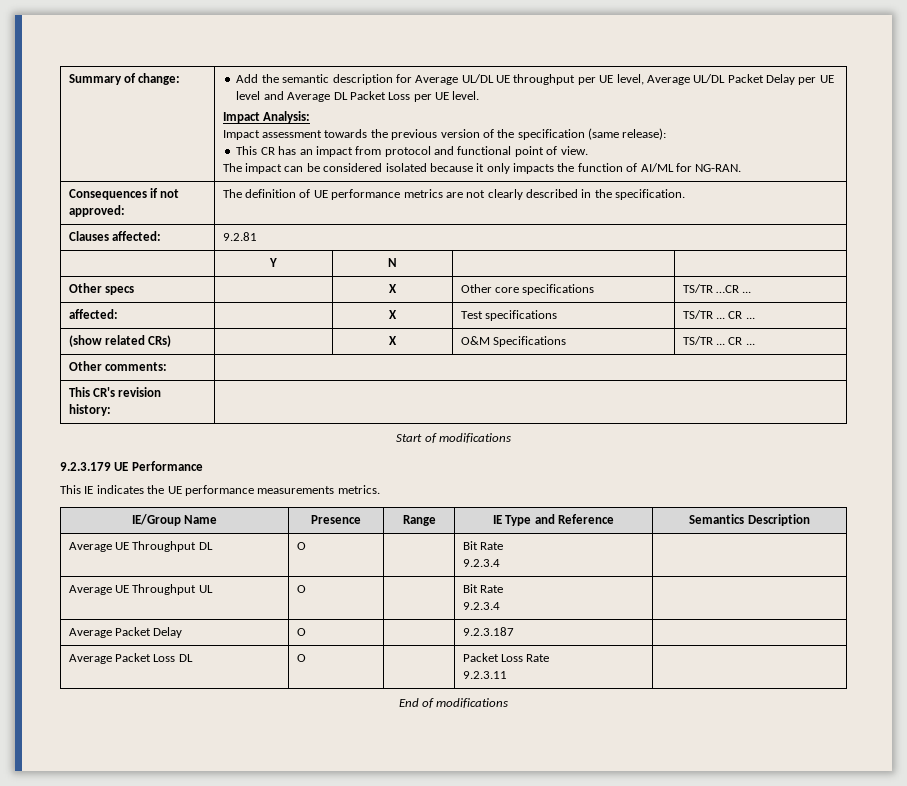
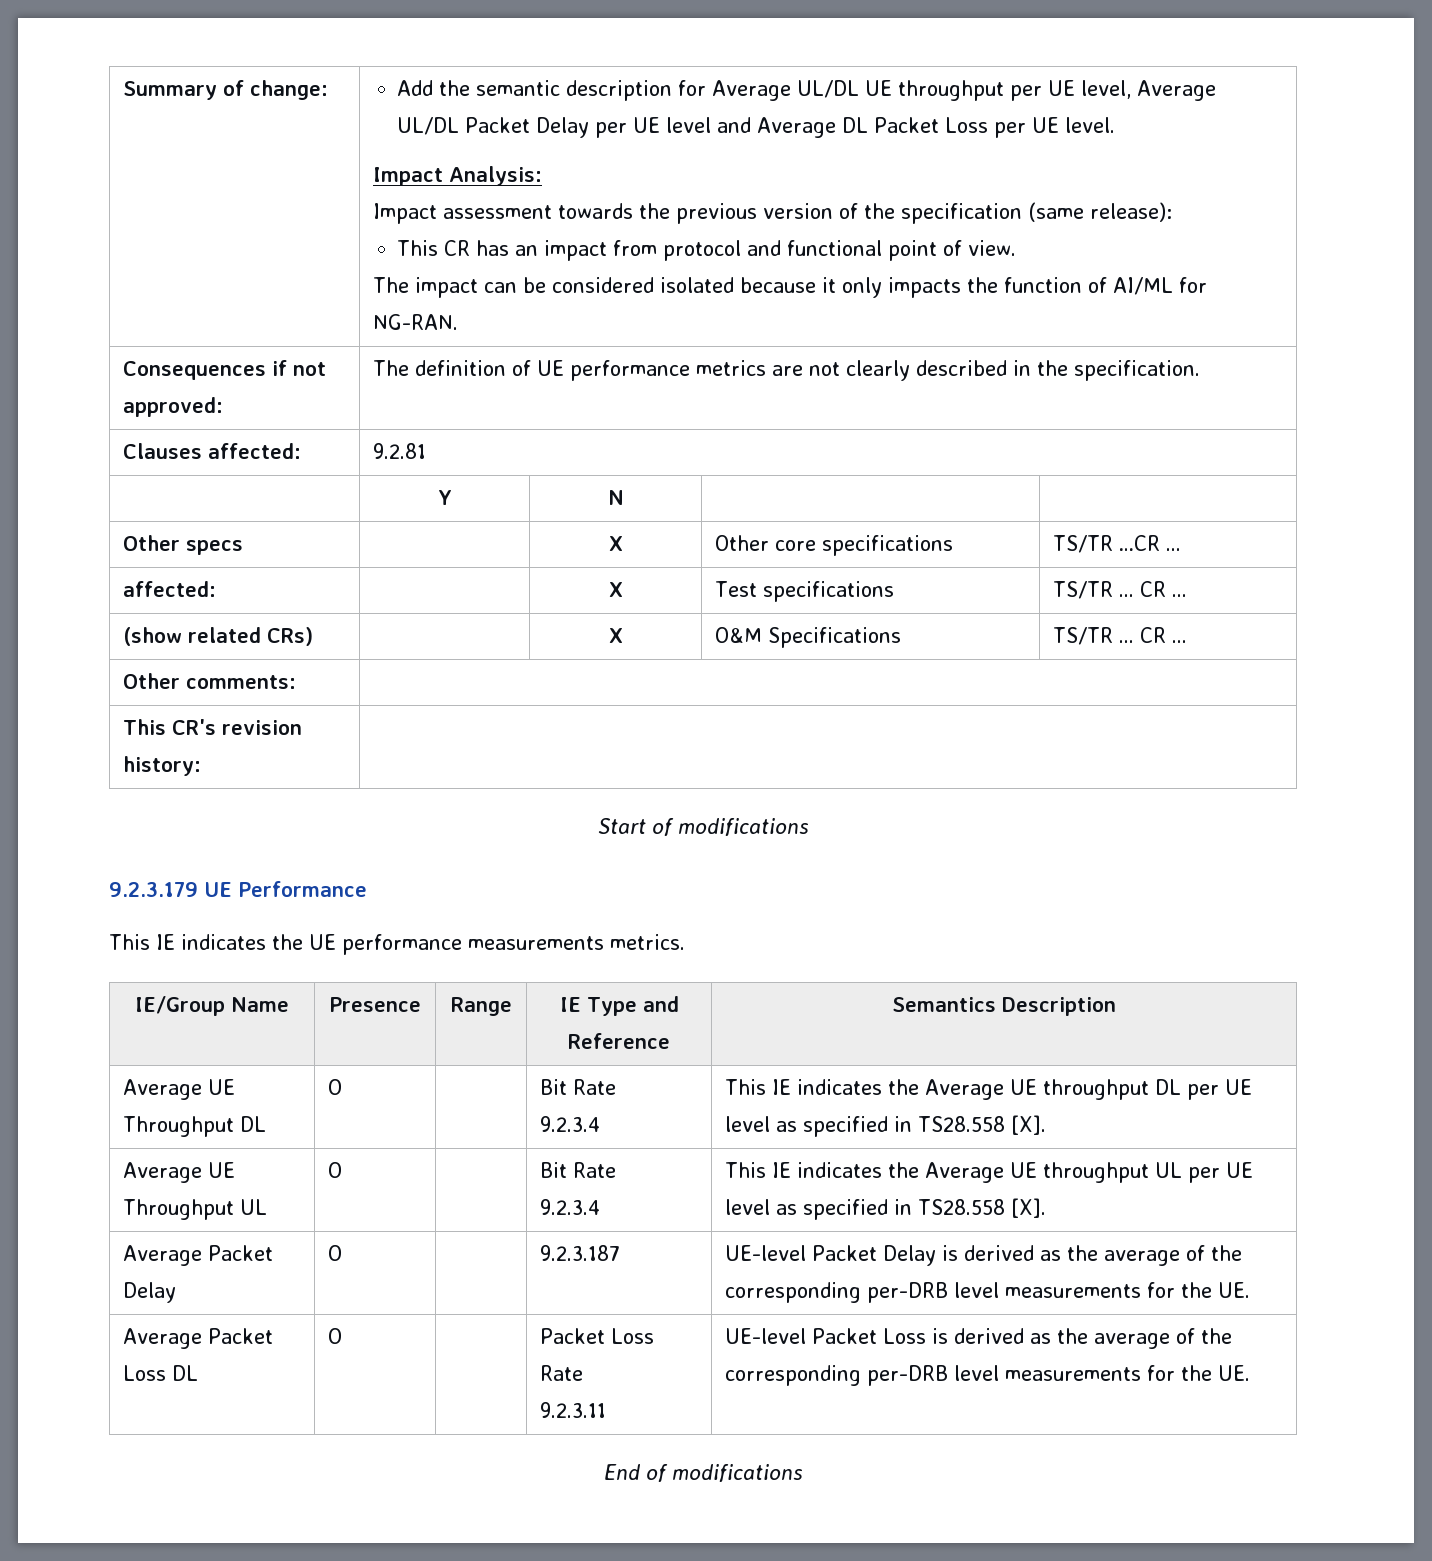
  Average UE Throughput DL | O | | Bit Rate
- 9.2.3.4 |
+ 9.2.3.4 | This IE indicates the Average UE throughput DL per UE level as specified in TS28.558 [X].
  Average UE Throughput UL | O | | Bit Rate
- 9.2.3.4 |
+ 9.2.3.4 | This IE indicates the Average UE throughput UL per UE level as specified in TS28.558 [X].
- Average Packet Delay | O | | 9.2.3.187 |
+ Average Packet Delay | O | | 9.2.3.187 | UE-level Packet Delay is derived as the average of the corresponding per-DRB level measurements for the UE.
  Average Packet Loss DL | O | | Packet Loss Rate
- 9.2.3.11 |
+ 9.2.3.11 | UE-level Packet Loss is derived as the average of the corresponding per-DRB level measurements for the UE.

